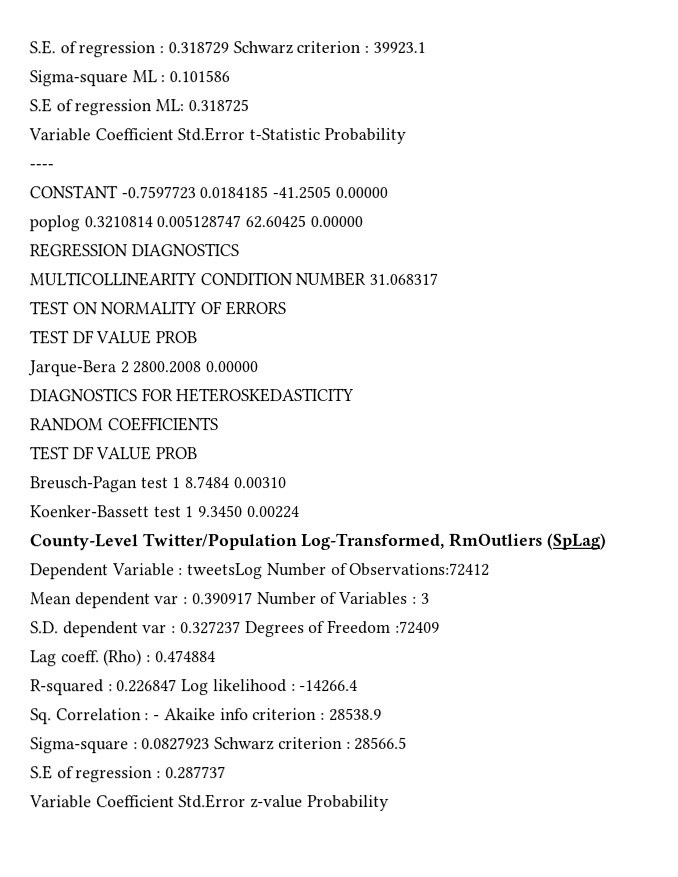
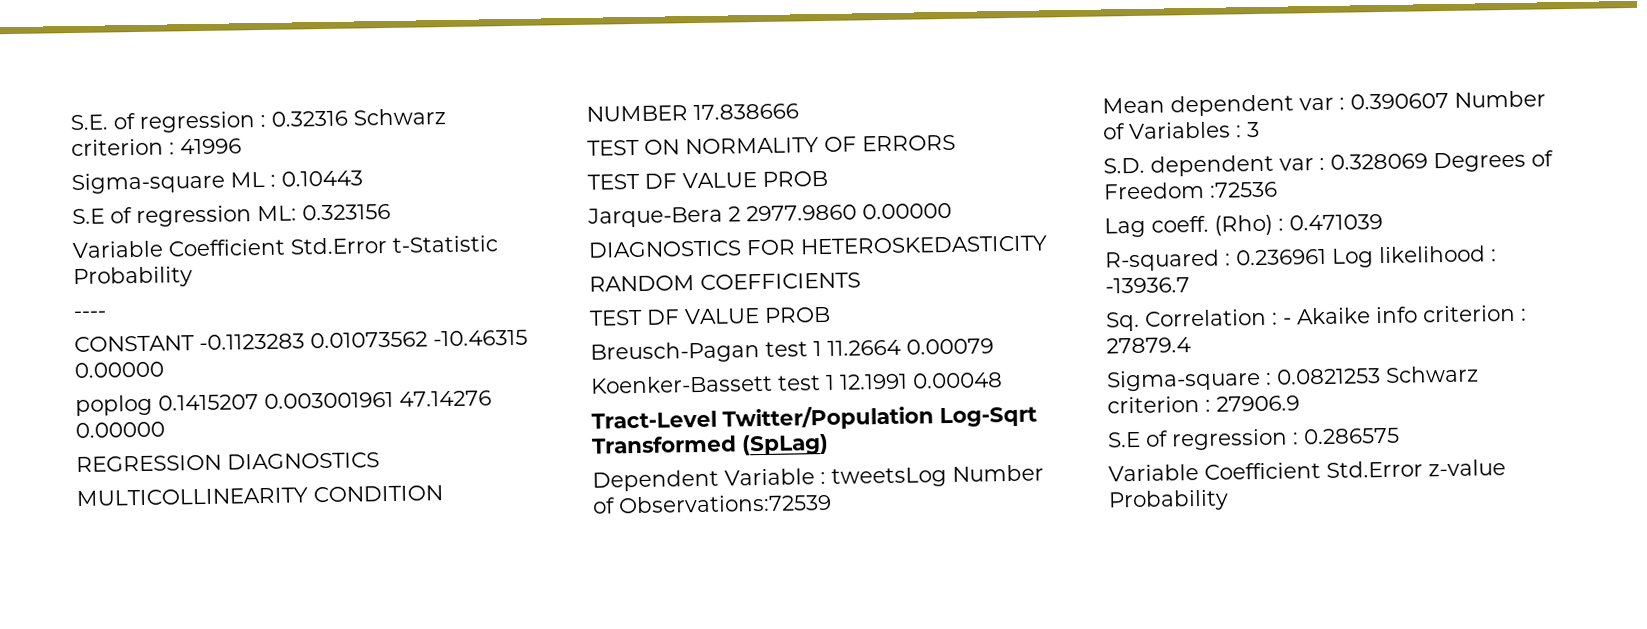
- S.E. of regression : 0.318729 Schwarz criterion : 39923.1
+ S.E. of regression : 0.32316 Schwarz criterion : 41996
- Sigma-square ML : 0.101586
+ Sigma-square ML : 0.10443
- S.E of regression ML: 0.318725
+ S.E of regression ML: 0.323156
- CONSTANT -0.7597723 0.0184185 -41.2505 0.00000
+ CONSTANT -0.1123283 0.01073562 -10.46315 0.00000
- poplog 0.3210814 0.005128747 62.60425 0.00000
+ poplog 0.1415207 0.003001961 47.14276 0.00000
- MULTICOLLINEARITY CONDITION NUMBER 31.068317
+ MULTICOLLINEARITY CONDITION NUMBER 17.838666
- Jarque-Bera 2 2800.2008 0.00000
+ Jarque-Bera 2 2977.9860 0.00000
- Breusch-Pagan test 1 8.7484 0.00310
+ Breusch-Pagan test 1 11.2664 0.00079
- Koenker-Bassett test 1 9.3450 0.00224
- County-Level Twitter/Population Log-Transformed, RmOutliers (SpLag)
+ Koenker-Bassett test 1 12.1991 0.00048
+ Tract-Level Twitter/Population Log-Sqrt Transformed (SpLag)
- Dependent Variable : tweetsLog Number of Observations:72412
+ Dependent Variable : tweetsLog Number of Observations:72539
- Mean dependent var : 0.390917 Number of Variables : 3
+ Mean dependent var : 0.390607 Number of Variables : 3
- S.D. dependent var : 0.327237 Degrees of Freedom :72409
+ S.D. dependent var : 0.328069 Degrees of Freedom :72536
- (Rho) : 0.474884
+ (Rho) : 0.471039
- R-squared : 0.226847 Log likelihood : -14266.4
+ R-squared : 0.236961 Log likelihood : -13936.7
- Sq. Correlation : - Akaike info criterion : 28538.9
+ Sq. Correlation : - Akaike info criterion : 27879.4
- Sigma-square : 0.0827923 Schwarz criterion : 28566.5
+ Sigma-square : 0.0821253 Schwarz criterion : 27906.9
- S.E of regression : 0.287737
+ S.E of regression : 0.286575

